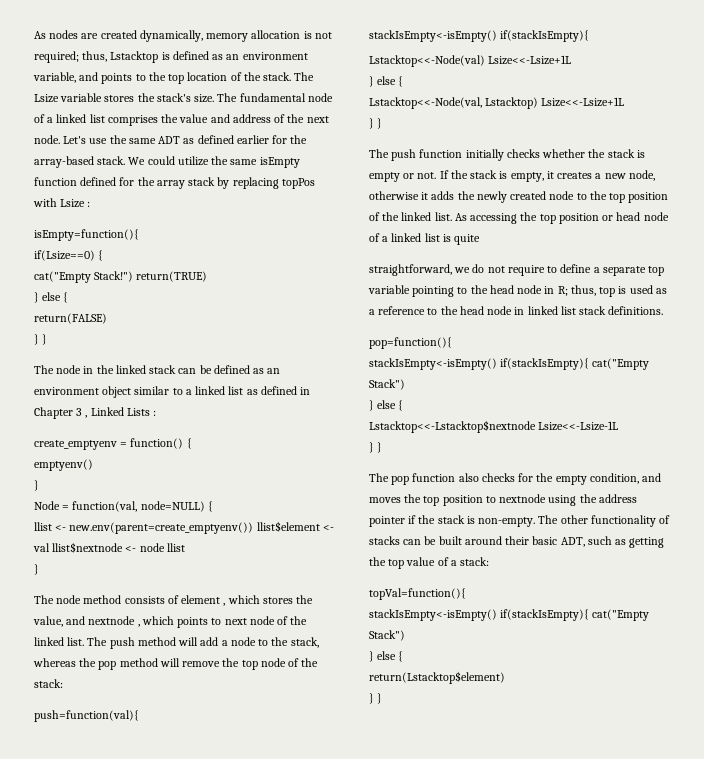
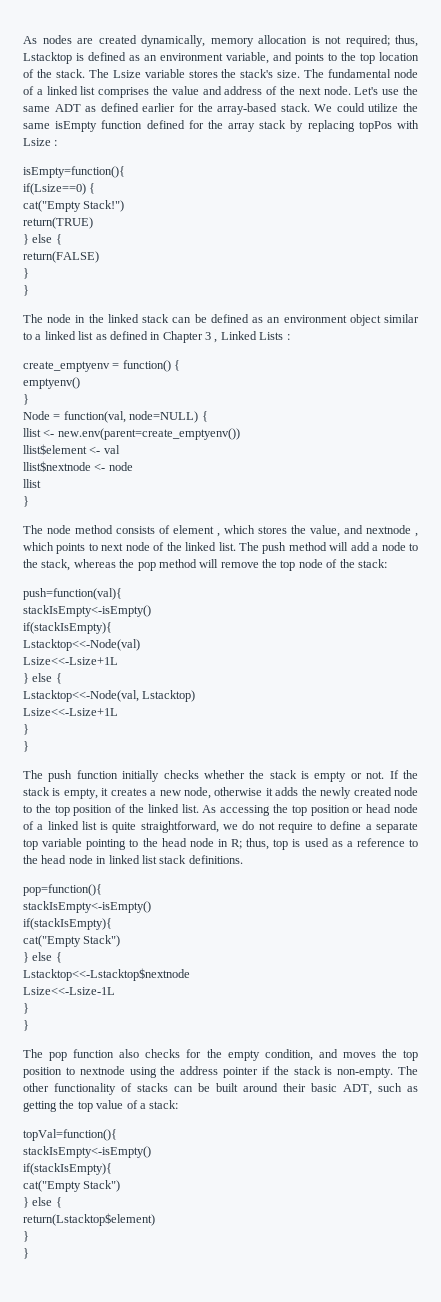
- cat("Empty Stack!") return(TRUE)
+ cat("Empty Stack!")
+ return(TRUE)
  return(FALSE)
- } }
+ }
+ }
- llist <- new.env(parent=create_emptyenv()) llist$element <- val llist$nextnode <- node llist
+ llist <- new.env(parent=create_emptyenv())
+ llist$element <- val
+ llist$nextnode <- node
+ llist
  push=function(val){
- stackIsEmpty<-isEmpty() if(stackIsEmpty){
+ stackIsEmpty<-isEmpty()
+ if(stackIsEmpty){
- Lstacktop<<-Node(val) Lsize<<-Lsize+1L
+ Lstacktop<<-Node(val)
+ Lsize<<-Lsize+1L
- Lstacktop<<-Node(val, Lstacktop) Lsize<<-Lsize+1L
- } }
+ Lstacktop<<-Node(val, Lstacktop)
+ Lsize<<-Lsize+1L
+ }
+ }
- As accessing the top position or head node of a linked list is quite
- straightforward, we do not require to define a separate top variable pointing to the head node in R; thus, top is used as a reference to the head node in linked list stack definitions.
+ As accessing the top position or head node of a linked list is quite straightforward, we do not require to define a separate top variable pointing to the head node in R; thus, top is used as a reference to the head node in linked list stack definitions.
  pop=function(){
- stackIsEmpty<-isEmpty() if(stackIsEmpty){ cat("Empty Stack")
+ stackIsEmpty<-isEmpty()
+ if(stackIsEmpty){
+ cat("Empty Stack")
- Lstacktop<<-Lstacktop$nextnode Lsize<<-Lsize-1L
- } }
+ Lstacktop<<-Lstacktop$nextnode
+ Lsize<<-Lsize-1L
+ }
+ }
  topVal=function(){
- stackIsEmpty<-isEmpty() if(stackIsEmpty){ cat("Empty Stack")
+ stackIsEmpty<-isEmpty()
+ if(stackIsEmpty){
+ cat("Empty Stack")
  return(Lstacktop$element)
- } }
+ }
+ }

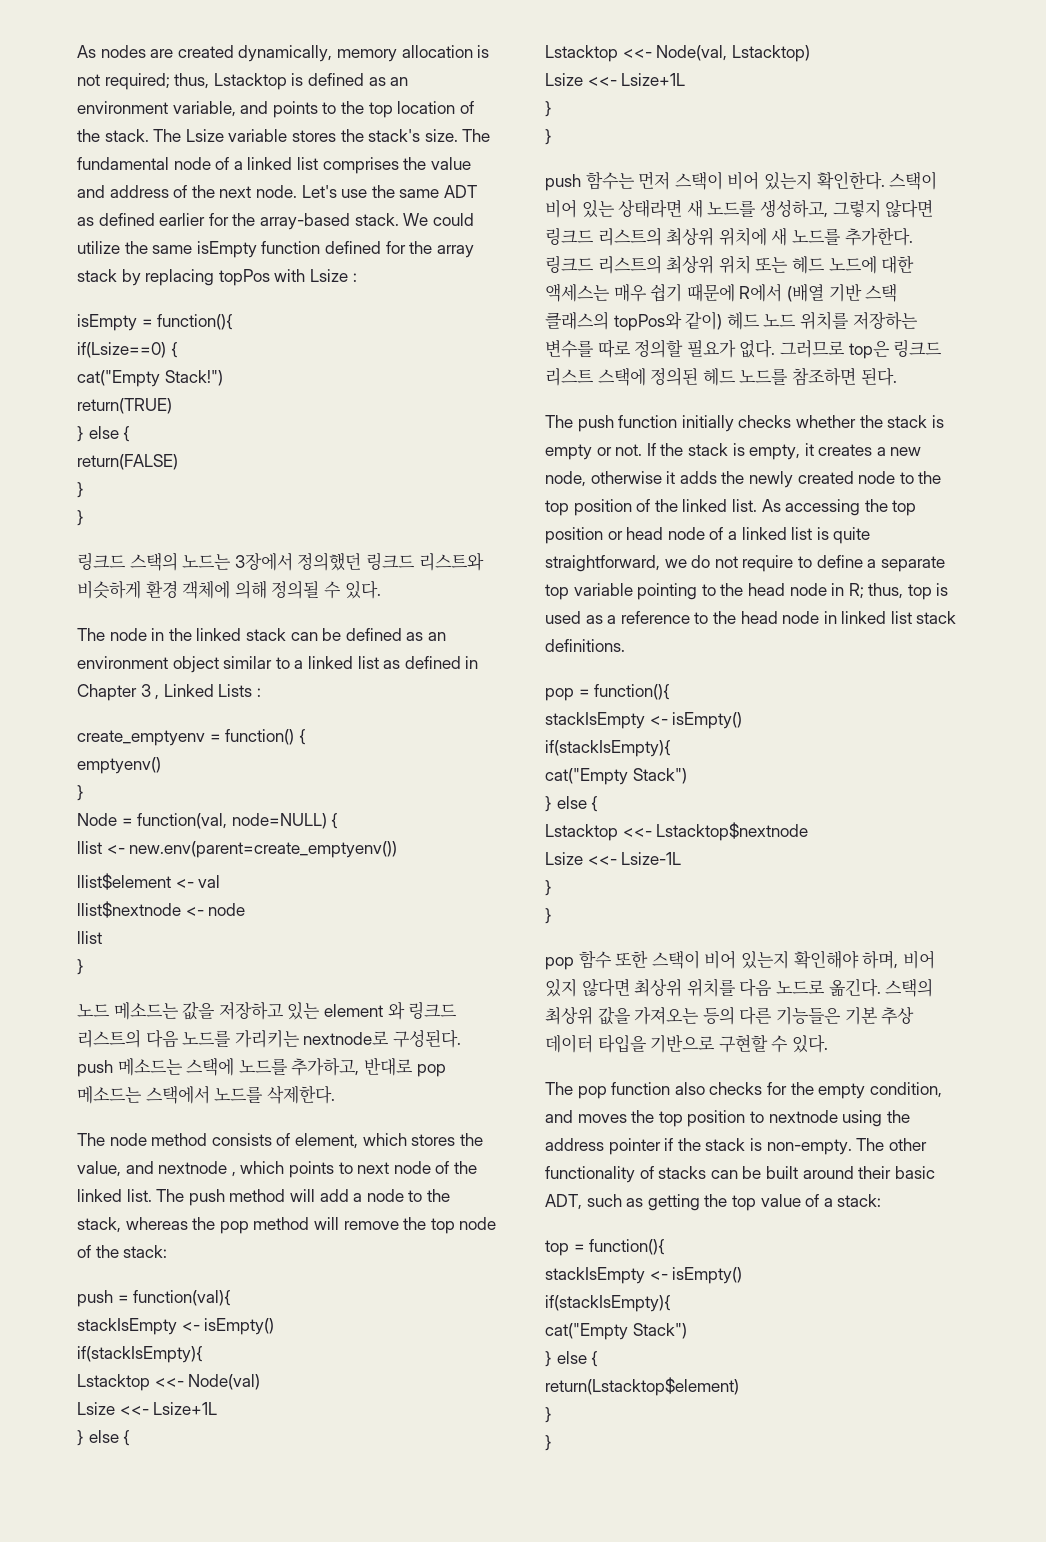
- isEmpty=function(){
+ isEmpty = function(){
+ 링크드 스택의 노드는 3장에서 정의했던 링크드 리스트와 비슷하게 환경 객체에 의해 정의될 수 있다.
+ 노드 메소드는 값을 저장하고 있는 element 와 링크드 리스트의 다음 노드를 가리키는 nextnode로 구성된다. push 메소드는 스택에 노드를 추가하고, 반대로 pop 메소드는 스택에서 노드를 삭제한다.
- The node method consists of element , which stores the value, and nextnode , which points to next node of the linked list.
+ The node method consists of element, which stores the value, and nextnode , which points to next node of the linked list.
- push=function(val){
- stackIsEmpty<-isEmpty()
+ push = function(val){
+ stackIsEmpty <- isEmpty()
  if(stackIsEmpty){
- Lstacktop<<-Node(val)
- Lsize<<-Lsize+1L
+ Lstacktop <<- Node(val)
+ Lsize <<- Lsize+1L
  } else {
- Lstacktop<<-Node(val, Lstacktop)
- Lsize<<-Lsize+1L
+ Lstacktop <<- Node(val, Lstacktop)
+ Lsize <<- Lsize+1L
  }
  }
+ push 함수는 먼저 스택이 비어 있는지 확인한다. 스택이 비어 있는 상태라면 새 노드를 생성하고, 그렇지 않다면 링크드 리스트의 최상위 위치에 새 노드를 추가한다. 링크드 리스트의 최상위 위치 또는 헤드 노드에 대한 액세스는 매우 쉽기 때문에 R에서 (배열 기반 스택 클래스의 topPos와 같이) 헤드 노드 위치를 저장하는 변수를 따로 정의할 필요가 없다. 그러므로 top은 링크드 리스트 스택에 정의된 헤드 노드를 참조하면 된다.
- pop=function(){
- stackIsEmpty<-isEmpty()
+ pop = function(){
+ stackIsEmpty <- isEmpty()
  if(stackIsEmpty){
  cat("Empty Stack")
  } else {
- Lstacktop<<-Lstacktop$nextnode
- Lsize<<-Lsize-1L
+ Lstacktop <<- Lstacktop$nextnode
+ Lsize <<- Lsize-1L
  }
  }
+ pop 함수 또한 스택이 비어 있는지 확인해야 하며, 비어 있지 않다면 최상위 위치를 다음 노드로 옮긴다. 스택의 최상위 값을 가져오는 등의 다른 기능들은 기본 추상 데이터 타입을 기반으로 구현할 수 있다.
- topVal=function(){
- stackIsEmpty<-isEmpty()
+ top = function(){
+ stackIsEmpty <- isEmpty()

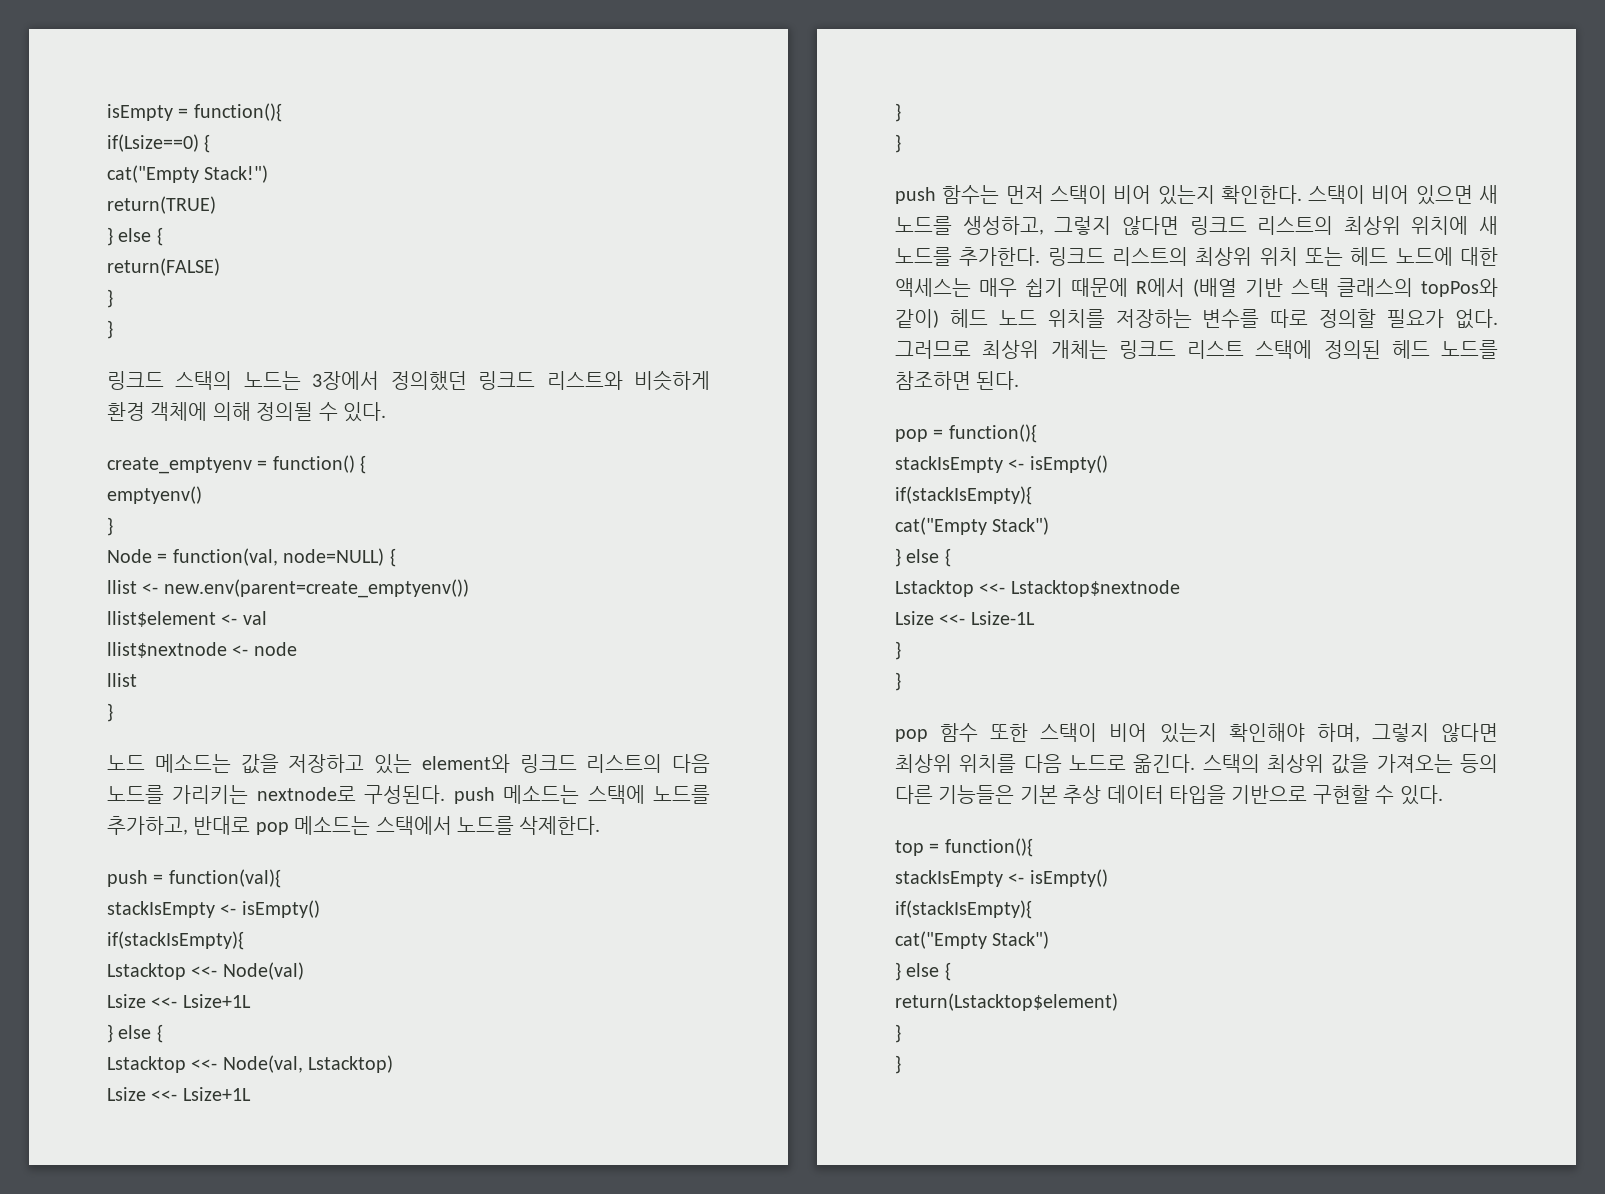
- As nodes are created dynamically, memory allocation is not required; thus, Lstacktop is defined as an environment variable, and points to the top location of the stack. The Lsize variable stores the stack's size. The fundamental node of a linked list comprises the value and address of the next node. Let's use the same ADT as defined earlier for the array-based stack. We could utilize the same isEmpty function defined for the array stack by replacing topPos with Lsize :
- The node in the linked stack can be defined as an environment object similar to a linked list as defined in Chapter 3 , Linked Lists :
- 노드 메소드는 값을 저장하고 있는 element 와 링크드 리스트의 다음 노드를 가리키는 nextnode로 구성된다. push 메소드는 스택에 노드를 추가하고, 반대로 pop 메소드는 스택에서 노드를 삭제한다.
+ 노드 메소드는 값을 저장하고 있는 element와 링크드 리스트의 다음 노드를 가리키는 nextnode로 구성된다. push 메소드는 스택에 노드를 추가하고, 반대로 pop 메소드는 스택에서 노드를 삭제한다.
- The node method consists of element, which stores the value, and nextnode , which points to next node of the linked list. The push method will add a node to the stack, whereas the pop method will remove the top node of the stack:
- 스택이 비어 있는 상태라면 새 노드를 생성하고, 그렇지 않다면 링크드 리스트의 최상위 위치에 새 노드를 추가한다.
+ 스택이 비어 있으면 새 노드를 생성하고, 그렇지 않다면 링크드 리스트의 최상위 위치에 새 노드를 추가한다.
- 그러므로 top은 링크드 리스트 스택에 정의된 헤드 노드를 참조하면 된다.
+ 그러므로 최상위 개체는 링크드 리스트 스택에 정의된 헤드 노드를 참조하면 된다.
- The push function initially checks whether the stack is empty or not. If the stack is empty, it creates a new node, otherwise it adds the newly created node to the top position of the linked list. As accessing the top position or head node of a linked list is quite straightforward, we do not require to define a separate top variable pointing to the head node in R; thus, top is used as a reference to the head node in linked list stack definitions.
- pop 함수 또한 스택이 비어 있는지 확인해야 하며, 비어 있지 않다면 최상위 위치를 다음 노드로 옮긴다.
+ pop 함수 또한 스택이 비어 있는지 확인해야 하며, 그렇지 않다면 최상위 위치를 다음 노드로 옮긴다.
- The pop function also checks for the empty condition, and moves the top position to nextnode using the address pointer if the stack is non-empty. The other functionality of stacks can be built around their basic ADT, such as getting the top value of a stack:

